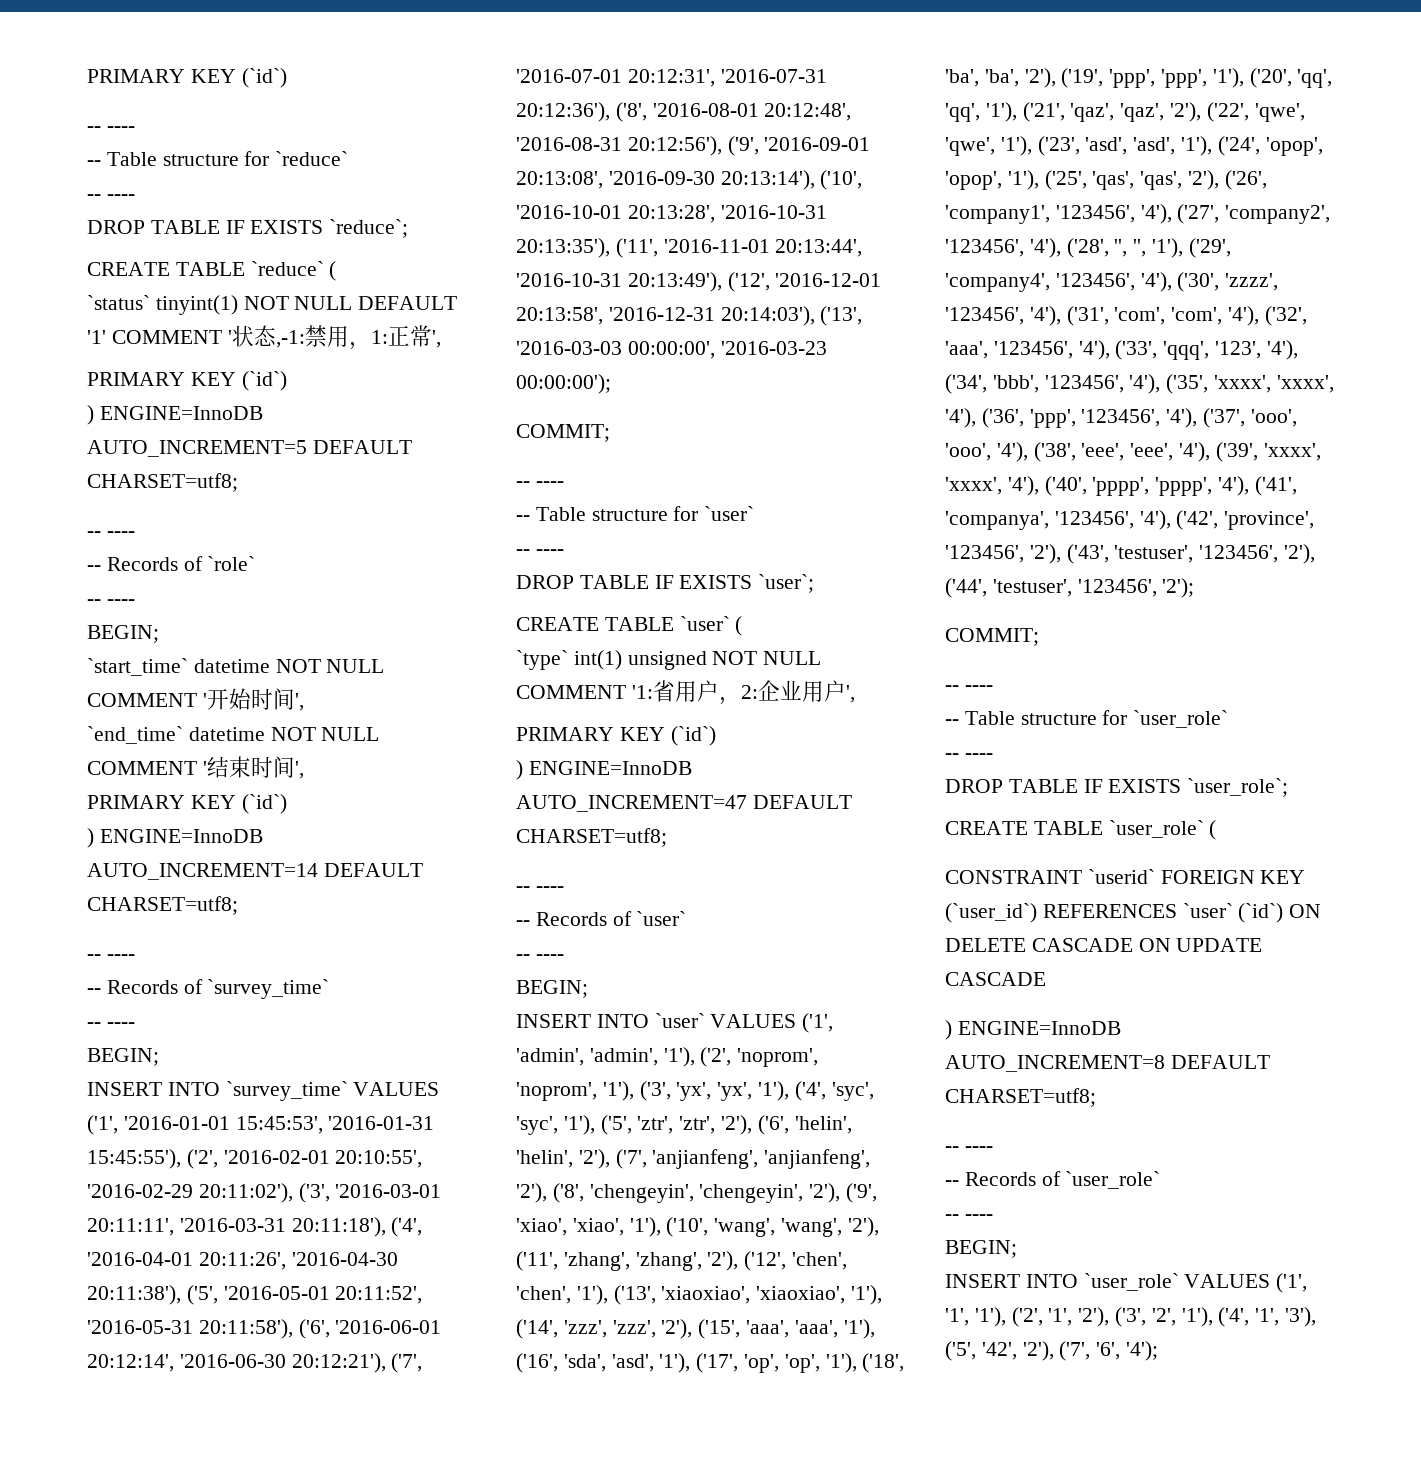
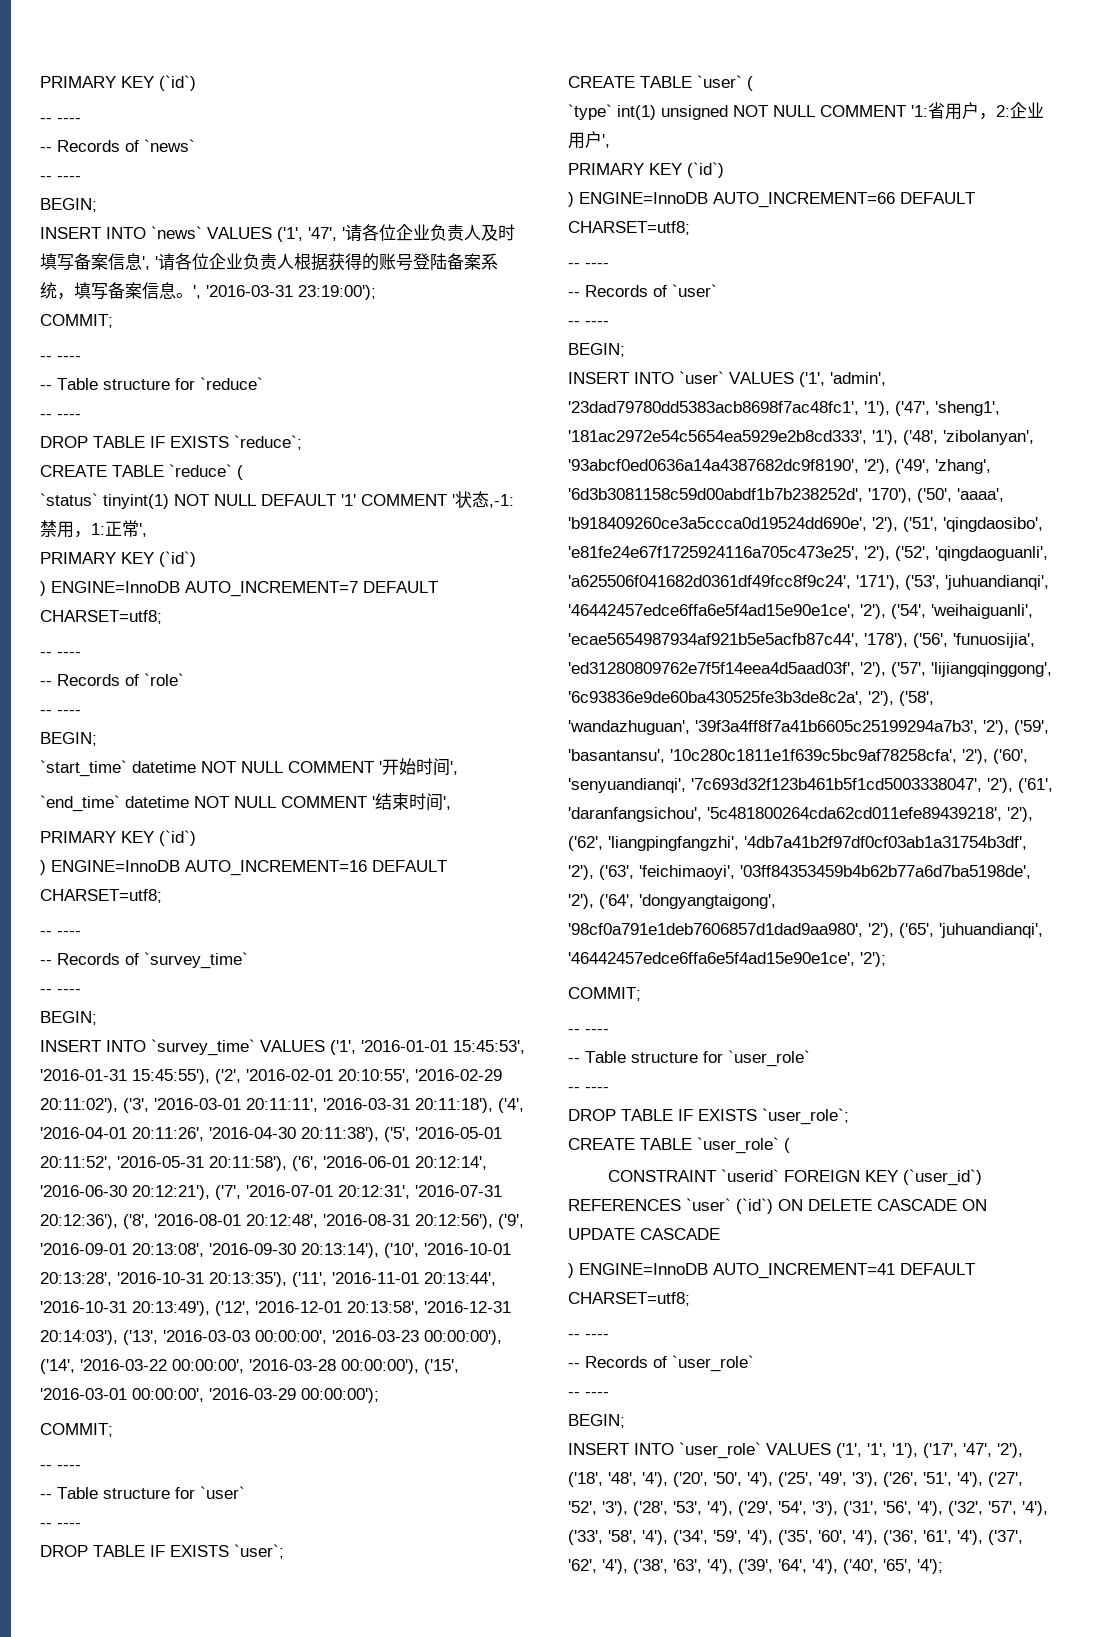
+ -- Records of `news`
+ -- ----
+ BEGIN;
+ INSERT INTO `news` VALUES ('1', '47', '请各位企业负责人及时填写备案信息', '请各位企业负责人根据获得的账号登陆备案系统，填写备案信息。', '2016-03-31 23:19:00');
+ COMMIT;
+ -- ----
- ) ENGINE=InnoDB AUTO_INCREMENT=5 DEFAULT CHARSET=utf8;
+ ) ENGINE=InnoDB AUTO_INCREMENT=7 DEFAULT CHARSET=utf8;
- ) ENGINE=InnoDB AUTO_INCREMENT=14 DEFAULT CHARSET=utf8;
+ ) ENGINE=InnoDB AUTO_INCREMENT=16 DEFAULT CHARSET=utf8;
- INSERT INTO `survey_time` VALUES ('1', '2016-01-01 15:45:53', '2016-01-31 15:45:55'), ('2', '2016-02-01 20:10:55', '2016-02-29 20:11:02'), ('3', '2016-03-01 20:11:11', '2016-03-31 20:11:18'), ('4', '2016-04-01 20:11:26', '2016-04-30 20:11:38'), ('5', '2016-05-01 20:11:52', '2016-05-31 20:11:58'), ('6', '2016-06-01 20:12:14', '2016-06-30 20:12:21'), ('7', '2016-07-01 20:12:31', '2016-07-31 20:12:36'), ('8', '2016-08-01 20:12:48', '2016-08-31 20:12:56'), ('9', '2016-09-01 20:13:08', '2016-09-30 20:13:14'), ('10', '2016-10-01 20:13:28', '2016-10-31 20:13:35'), ('11', '2016-11-01 20:13:44', '2016-10-31 20:13:49'), ('12', '2016-12-01 20:13:58', '2016-12-31 20:14:03'), ('13', '2016-03-03 00:00:00', '2016-03-23 00:00:00');
+ INSERT INTO `survey_time` VALUES ('1', '2016-01-01 15:45:53', '2016-01-31 15:45:55'), ('2', '2016-02-01 20:10:55', '2016-02-29 20:11:02'), ('3', '2016-03-01 20:11:11', '2016-03-31 20:11:18'), ('4', '2016-04-01 20:11:26', '2016-04-30 20:11:38'), ('5', '2016-05-01 20:11:52', '2016-05-31 20:11:58'), ('6', '2016-06-01 20:12:14', '2016-06-30 20:12:21'), ('7', '2016-07-01 20:12:31', '2016-07-31 20:12:36'), ('8', '2016-08-01 20:12:48', '2016-08-31 20:12:56'), ('9', '2016-09-01 20:13:08', '2016-09-30 20:13:14'), ('10', '2016-10-01 20:13:28', '2016-10-31 20:13:35'), ('11', '2016-11-01 20:13:44', '2016-10-31 20:13:49'), ('12', '2016-12-01 20:13:58', '2016-12-31 20:14:03'), ('13', '2016-03-03 00:00:00', '2016-03-23 00:00:00'), ('14', '2016-03-22 00:00:00', '2016-03-28 00:00:00'), ('15', '2016-03-01 00:00:00', '2016-03-29 00:00:00');
- ) ENGINE=InnoDB AUTO_INCREMENT=47 DEFAULT CHARSET=utf8;
+ ) ENGINE=InnoDB AUTO_INCREMENT=66 DEFAULT CHARSET=utf8;
- INSERT INTO `user` VALUES ('1', 'admin', 'admin', '1'), ('2', 'noprom', 'noprom', '1'), ('3', 'yx', 'yx', '1'), ('4', 'syc', 'syc', '1'), ('5', 'ztr', 'ztr', '2'), ('6', 'helin', 'helin', '2'), ('7', 'anjianfeng', 'anjianfeng', '2'), ('8', 'chengeyin', 'chengeyin', '2'), ('9', 'xiao', 'xiao', '1'), ('10', 'wang', 'wang', '2'), ('11', 'zhang', 'zhang', '2'), ('12', 'chen', 'chen', '1'), ('13', 'xiaoxiao', 'xiaoxiao', '1'), ('14', 'zzz', 'zzz', '2'), ('15', 'aaa', 'aaa', '1'), ('16', 'sda', 'asd', '1'), ('17', 'op', 'op', '1'), ('18', 'ba', 'ba', '2'), ('19', 'ppp', 'ppp', '1'), ('20', 'qq', 'qq', '1'), ('21', 'qaz', 'qaz', '2'), ('22', 'qwe', 'qwe', '1'), ('23', 'asd', 'asd', '1'), ('24', 'opop', 'opop', '1'), ('25', 'qas', 'qas', '2'), ('26', 'company1', '123456', '4'), ('27', 'company2', '123456', '4'), ('28', '', '', '1'), ('29', 'company4', '123456', '4'), ('30', 'zzzz', '123456', '4'), ('31', 'com', 'com', '4'), ('32', 'aaa', '123456', '4'), ('33', 'qqq', '123', '4'), ('34', 'bbb', '123456', '4'), ('35', 'xxxx', 'xxxx', '4'), ('36', 'ppp', '123456', '4'), ('37', 'ooo', 'ooo', '4'), ('38', 'eee', 'eee', '4'), ('39', 'xxxx', 'xxxx', '4'), ('40', 'pppp', 'pppp', '4'), ('41', 'companya', '123456', '4'), ('42', 'province', '123456', '2'), ('43', 'testuser', '123456', '2'), ('44', 'testuser', '123456', '2');
+ INSERT INTO `user` VALUES ('1', 'admin', '23dad79780dd5383acb8698f7ac48fc1', '1'), ('47', 'sheng1', '181ac2972e54c5654ea5929e2b8cd333', '1'), ('48', 'zibolanyan', '93abcf0ed0636a14a4387682dc9f8190', '2'), ('49', 'zhang', '6d3b3081158c59d00abdf1b7b238252d', '170'), ('50', 'aaaa', 'b918409260ce3a5ccca0d19524dd690e', '2'), ('51', 'qingdaosibo', 'e81fe24e67f1725924116a705c473e25', '2'), ('52', 'qingdaoguanli', 'a625506f041682d0361df49fcc8f9c24', '171'), ('53', 'juhuandianqi', '46442457edce6ffa6e5f4ad15e90e1ce', '2'), ('54', 'weihaiguanli', 'ecae5654987934af921b5e5acfb87c44', '178'), ('56', 'funuosijia', 'ed31280809762e7f5f14eea4d5aad03f', '2'), ('57', 'lijiangqinggong', '6c93836e9de60ba430525fe3b3de8c2a', '2'), ('58', 'wandazhuguan', '39f3a4ff8f7a41b6605c25199294a7b3', '2'), ('59', 'basantansu', '10c280c1811e1f639c5bc9af78258cfa', '2'), ('60', 'senyuandianqi', '7c693d32f123b461b5f1cd5003338047', '2'), ('61', 'daranfangsichou', '5c481800264cda62cd011efe89439218', '2'), ('62', 'liangpingfangzhi', '4db7a41b2f97df0cf03ab1a31754b3df', '2'), ('63', 'feichimaoyi', '03ff84353459b4b62b77a6d7ba5198de', '2'), ('64', 'dongyangtaigong', '98cf0a791e1deb7606857d1dad9aa980', '2'), ('65', 'juhuandianqi', '46442457edce6ffa6e5f4ad15e90e1ce', '2');
- ) ENGINE=InnoDB AUTO_INCREMENT=8 DEFAULT CHARSET=utf8;
+ ) ENGINE=InnoDB AUTO_INCREMENT=41 DEFAULT CHARSET=utf8;
- INSERT INTO `user_role` VALUES ('1', '1', '1'), ('2', '1', '2'), ('3', '2', '1'), ('4', '1', '3'), ('5', '42', '2'), ('7', '6', '4');
+ INSERT INTO `user_role` VALUES ('1', '1', '1'), ('17', '47', '2'), ('18', '48', '4'), ('20', '50', '4'), ('25', '49', '3'), ('26', '51', '4'), ('27', '52', '3'), ('28', '53', '4'), ('29', '54', '3'), ('31', '56', '4'), ('32', '57', '4'), ('33', '58', '4'), ('34', '59', '4'), ('35', '60', '4'), ('36', '61', '4'), ('37', '62', '4'), ('38', '63', '4'), ('39', '64', '4'), ('40', '65', '4');

